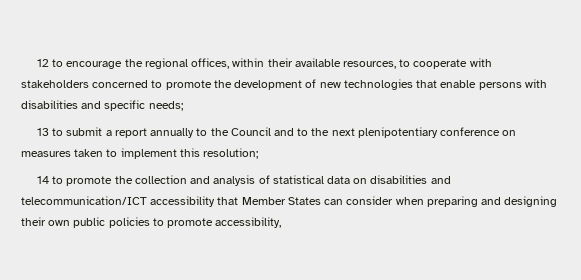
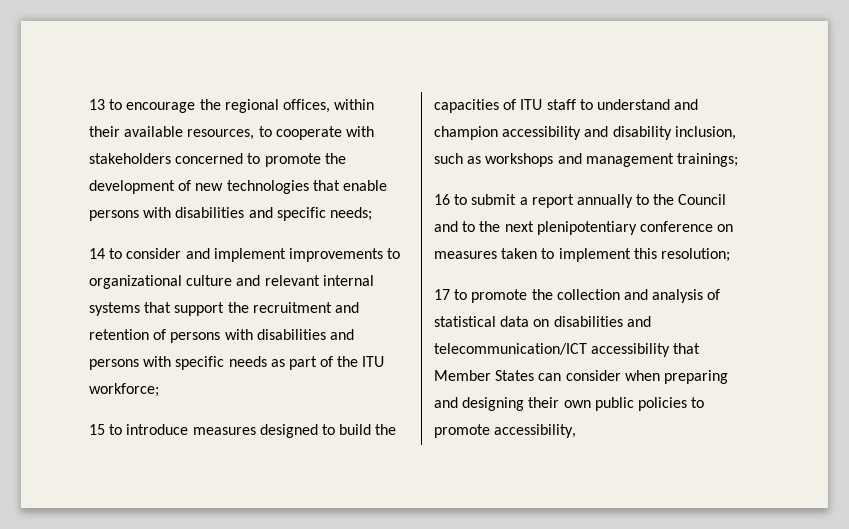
- 12 to encourage the regional offices, within their available resources, to cooperate with stakeholders concerned to promote the development of new technologies that enable persons with disabilities and specific needs;
+ 13 to encourage the regional offices, within their available resources, to cooperate with stakeholders concerned to promote the development of new technologies that enable persons with disabilities and specific needs;
- 13 to submit a report annually to the Council and to the next plenipotentiary conference on measures taken to implement this resolution;
+ 14 to consider and implement improvements to organizational culture and relevant internal systems that support the recruitment and retention of persons with disabilities and persons with specific needs as part of the ITU workforce;
+ 15 to introduce measures designed to build the capacities of ITU staff to understand and champion accessibility and disability inclusion, such as workshops and management trainings;
+ 16 to submit a report annually to the Council and to the next plenipotentiary conference on measures taken to implement this resolution;
- 14 to promote the collection and analysis of statistical data on disabilities and telecommunication/ICT accessibility that Member States can consider when preparing and designing their own public policies to promote accessibility,
+ 17 to promote the collection and analysis of statistical data on disabilities and telecommunication/ICT accessibility that Member States can consider when preparing and designing their own public policies to promote accessibility,

